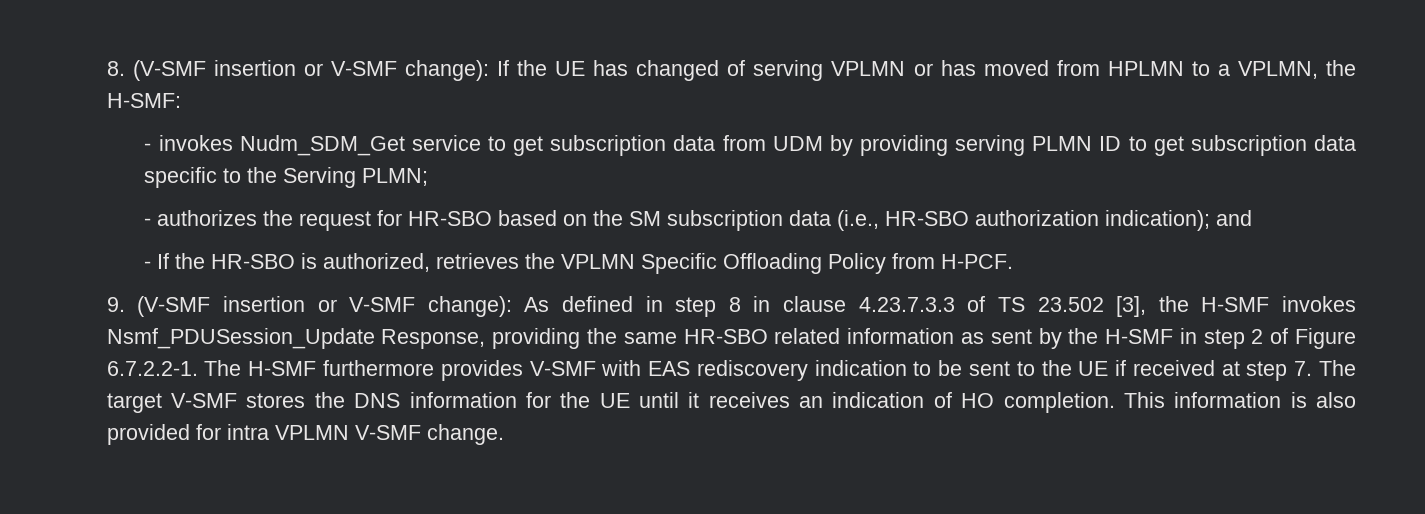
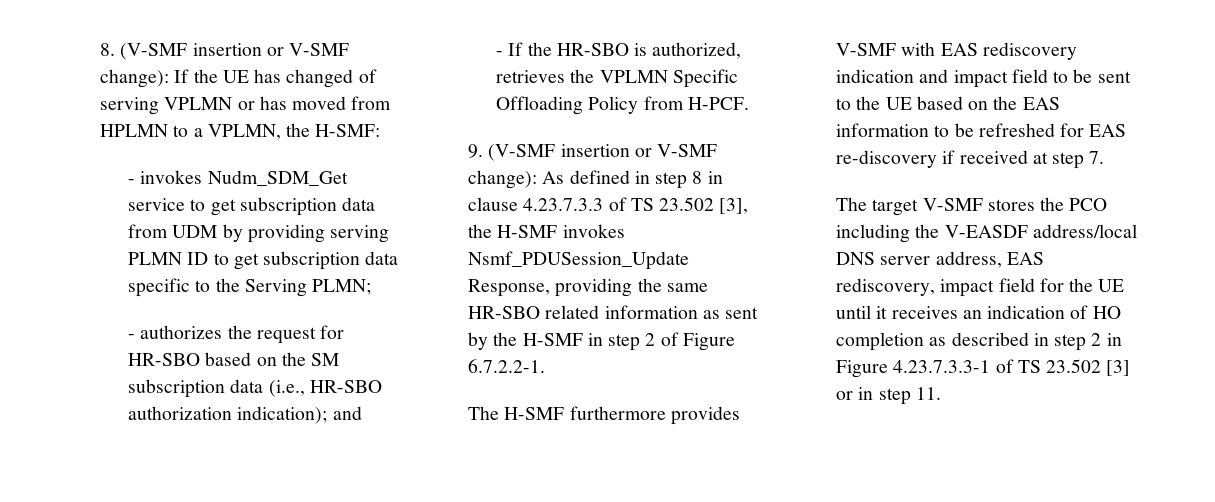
- As defined in step 8 in clause 4.23.7.3.3 of TS 23.502 [3], the H-SMF invokes Nsmf_PDUSession_Update Response, providing the same HR-SBO related information as sent by the H-SMF in step 2 of Figure 6.7.2.2-1. The H-SMF furthermore provides V-SMF with EAS rediscovery indication to be sent to the UE if received at step 7. The target V-SMF stores the DNS information for the UE until it receives an indication of HO completion. This information is also provided for intra VPLMN V-SMF change.
+ As defined in step 8 in clause 4.23.7.3.3 of TS 23.502 [3], the H-SMF invokes Nsmf_PDUSession_Update Response, providing the same HR-SBO related information as sent by the H-SMF in step 2 of Figure 6.7.2.2-1.
+ The H-SMF furthermore provides V-SMF with EAS rediscovery indication and impact field to be sent to the UE based on the EAS information to be refreshed for EAS re-discovery if received at step 7.
+ The target V-SMF stores the PCO including the V-EASDF address/local DNS server address, EAS rediscovery, impact field for the UE until it receives an indication of HO completion as described in step 2 in Figure 4.23.7.3.3-1 of TS 23.502 [3] or in step 11.

